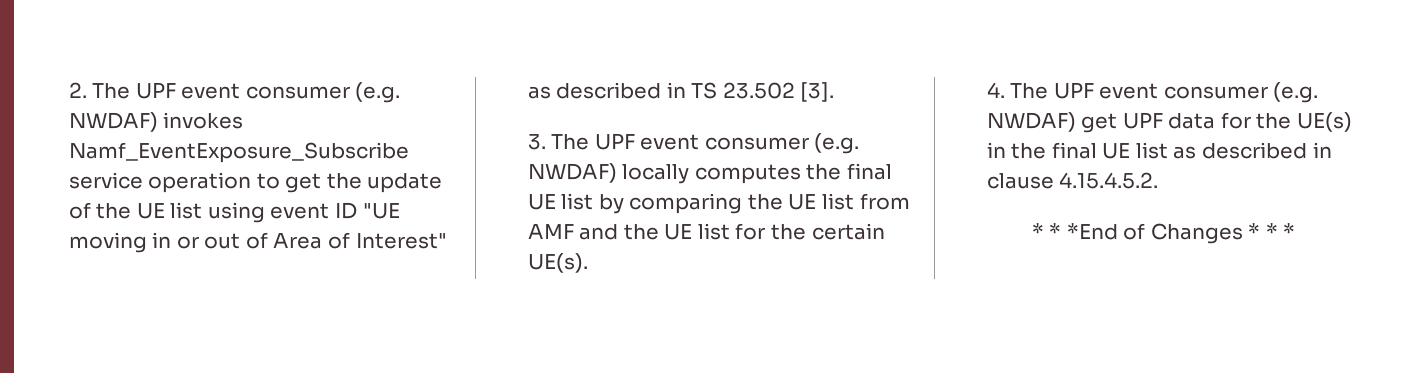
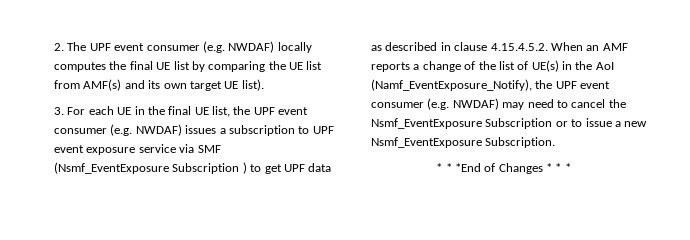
- 2. The UPF event consumer (e.g. NWDAF) invokes Namf_EventExposure_Subscribe service operation to get the update of the UE list using event ID "UE moving in or out of Area of Interest" as described in TS 23.502 [3].
- 3. The UPF event consumer (e.g. NWDAF) locally computes the final UE list by comparing the UE list from AMF and the UE list for the certain UE(s).
- 4. The UPF event consumer (e.g. NWDAF) get UPF data for the UE(s) in the final UE list as described in clause 4.15.4.5.2.
+ 2. The UPF event consumer (e.g. NWDAF) locally computes the final UE list by comparing the UE list from AMF(s) and its own target UE list).
+ 3. For each UE in the final UE list, the UPF event consumer (e.g. NWDAF) issues a subscription to UPF event exposure service via SMF (Nsmf_EventExposure Subscription ) to get UPF data as described in clause 4.15.4.5.2. When an AMF reports a change of the list of UE(s) in the AoI (Namf_EventExposure_Notify), the UPF event consumer (e.g. NWDAF) may need to cancel the Nsmf_EventExposure Subscription or to issue a new Nsmf_EventExposure Subscription.

